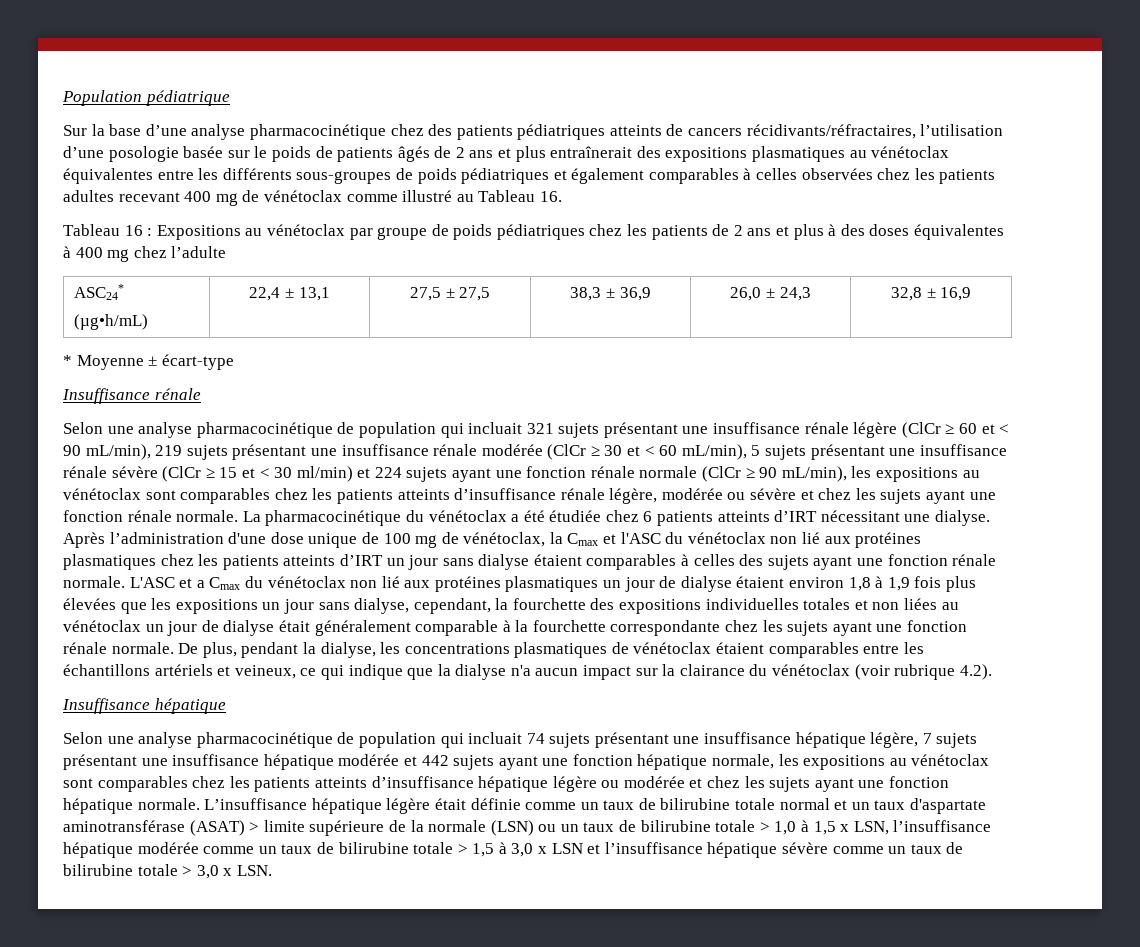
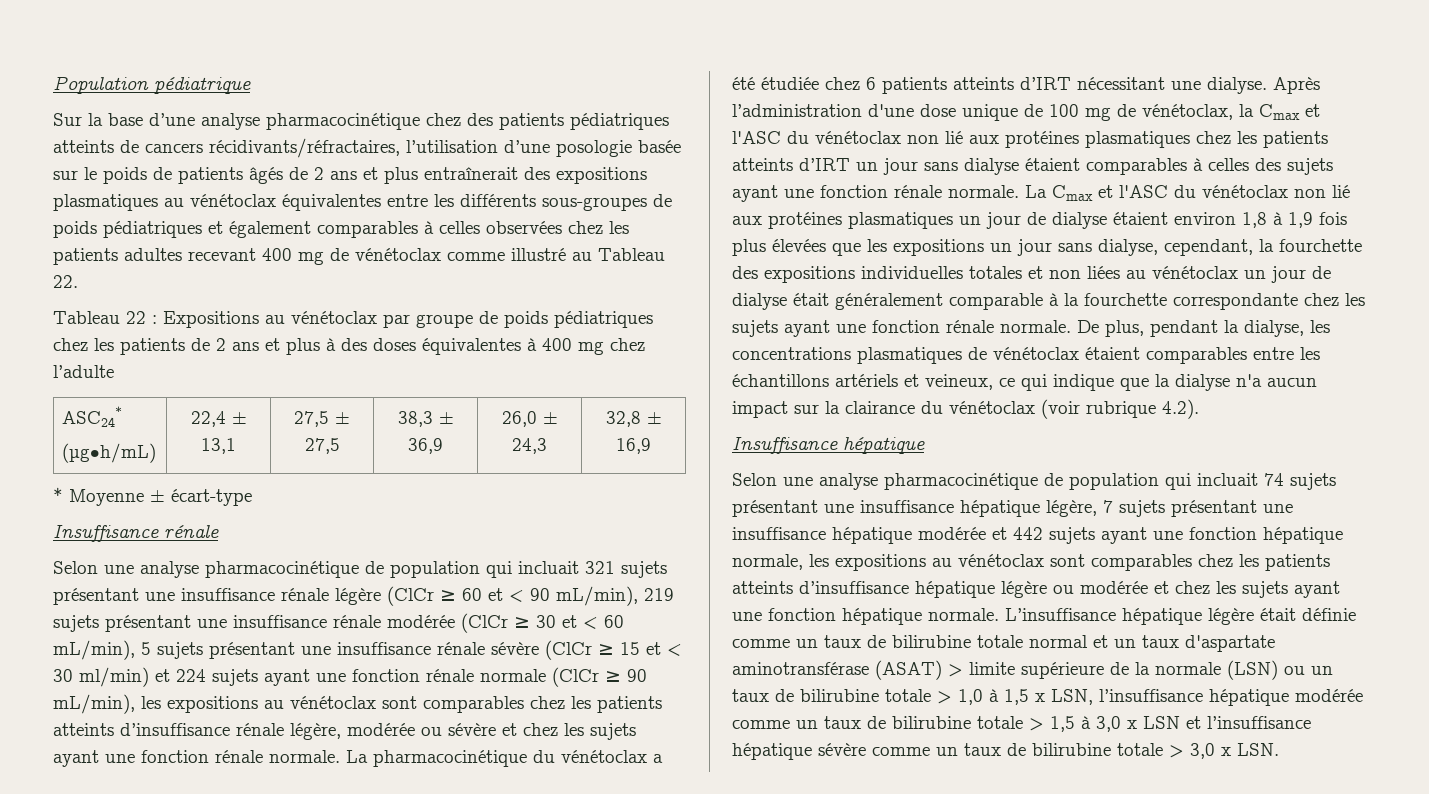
- Sur la base d’une analyse pharmacocinétique chez des patients pédiatriques atteints de cancers récidivants/réfractaires, l’utilisation d’une posologie basée sur le poids de patients âgés de 2 ans et plus entraînerait des expositions plasmatiques au vénétoclax équivalentes entre les différents sous-groupes de poids pédiatriques et également comparables à celles observées chez les patients adultes recevant 400 mg de vénétoclax comme illustré au Tableau 16.
- Tableau 16 :
+ Sur la base d’une analyse pharmacocinétique chez des patients pédiatriques atteints de cancers récidivants/réfractaires, l’utilisation d’une posologie basée sur le poids de patients âgés de 2 ans et plus entraînerait des expositions plasmatiques au vénétoclax équivalentes entre les différents sous-groupes de poids pédiatriques et également comparables à celles observées chez les patients adultes recevant 400 mg de vénétoclax comme illustré au Tableau 22.
+ Tableau 22 :
- L'ASC et a Cmax du vénétoclax non lié aux protéines plasmatiques un jour de dialyse étaient environ 1,8 à 1,9 fois plus élevées que les expositions un jour sans dialyse, cependant, la fourchette des expositions individuelles totales et non liées au vénétoclax un jour de dialyse était généralement comparable à la fourchette correspondante chez les sujets ayant une fonction rénale normale.
+ La Cmax et l'ASC du vénétoclax non lié aux protéines plasmatiques un jour de dialyse étaient environ 1,8 à 1,9 fois plus élevées que les expositions un jour sans dialyse, cependant, la fourchette des expositions individuelles totales et non liées au vénétoclax un jour de dialyse était généralement comparable à la fourchette correspondante chez les sujets ayant une fonction rénale normale.

